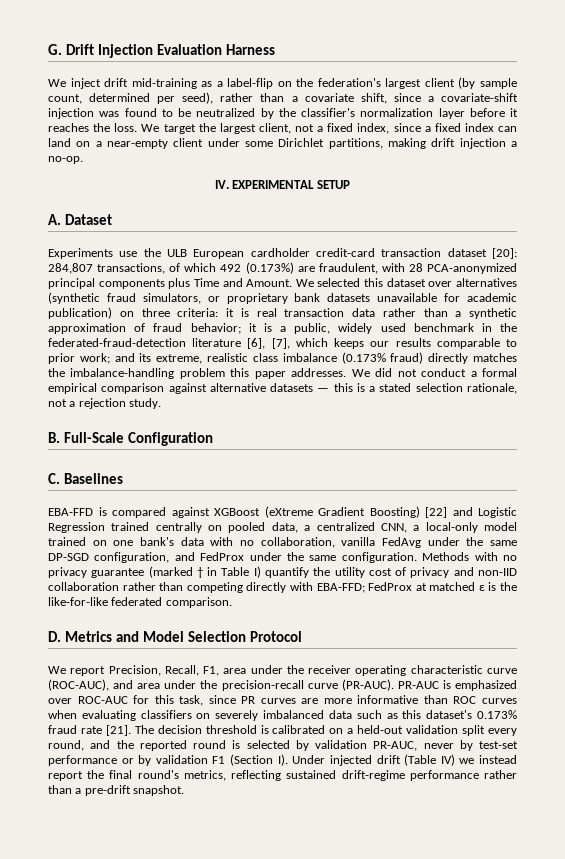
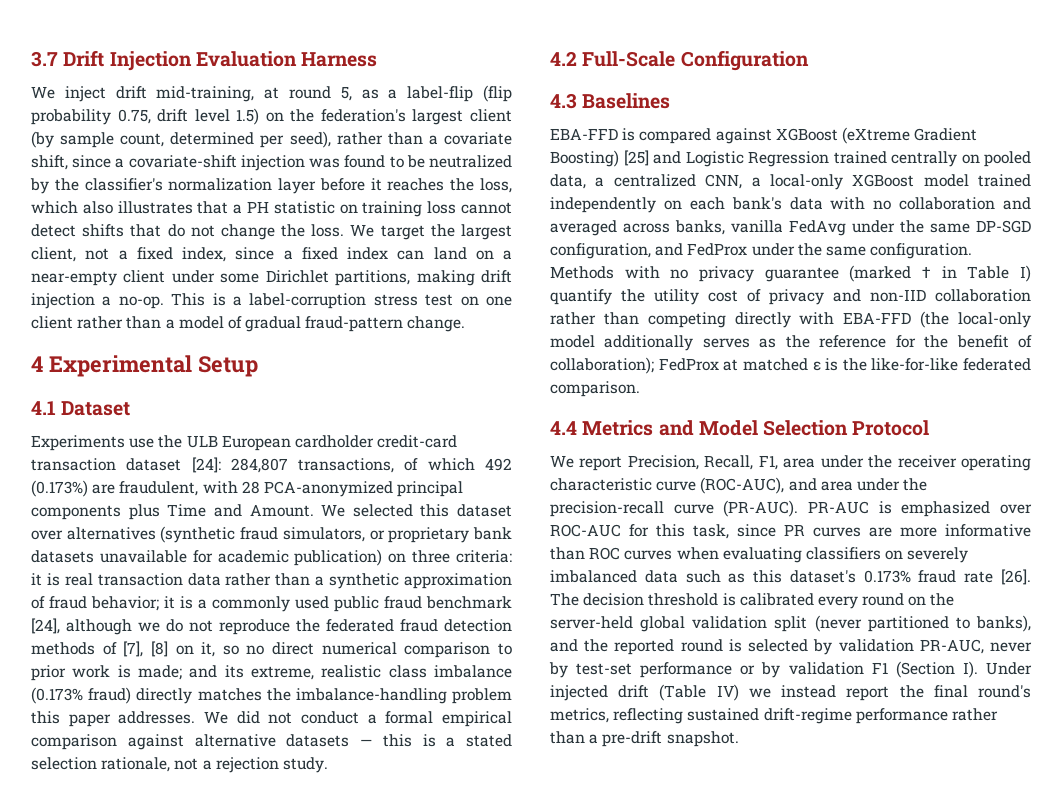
- G. Drift Injection Evaluation Harness
+ 3.7 Drift Injection Evaluation Harness
- We inject drift mid-training as a label-flip on the federation's largest client (by sample count, determined per seed), rather than a covariate shift, since a covariate-shift injection was found to be neutralized by the classifier's normalization layer before it reaches the loss.
+ We inject drift mid-training, at round 5, as a label-flip (flip probability 0.75, drift level 1.5) on the federation's largest client (by sample count, determined per seed), rather than a covariate shift, since a covariate-shift injection was found to be neutralized by the classifier's normalization layer before it reaches the loss, which also illustrates that a PH statistic on training loss cannot detect shifts that do not change the loss.
- We target the largest client, not a fixed index, since a fixed index can land on a near-empty client under some Dirichlet partitions, making drift injection a no-op.
- IV. EXPERIMENTAL SETUP
- A. Dataset
+ We target the largest client, not a fixed index, since a fixed index can land on a near-empty client under some Dirichlet partitions, making drift injection a no-op. This is a label-corruption stress test on one client rather than a model of gradual fraud-pattern change.
+ 4 Experimental Setup
+ 4.1 Dataset
- Experiments use the ULB European cardholder credit-card transaction dataset [20]: 284,807 transactions, of which 492 (0.173%) are fraudulent, with 28 PCA-anonymized principal components plus Time and Amount.
+ Experiments use the ULB European cardholder credit-card transaction dataset [24]: 284,807 transactions, of which 492 (0.173%) are fraudulent, with 28 PCA-anonymized principal components plus Time and Amount.
- We selected this dataset over alternatives (synthetic fraud simulators, or proprietary bank datasets unavailable for academic publication) on three criteria: it is real transaction data rather than a synthetic approximation of fraud behavior; it is a public, widely used benchmark in the federated-fraud-detection literature [6], [7], which keeps our results comparable to prior work; and its extreme, realistic class imbalance (0.173% fraud) directly matches the imbalance-handling problem this paper addresses.
+ We selected this dataset over alternatives (synthetic fraud simulators, or proprietary bank datasets unavailable for academic publication) on three criteria: it is real transaction data rather than a synthetic approximation of fraud behavior; it is a commonly used public fraud benchmark [24], although we do not reproduce the federated fraud detection methods of [7], [8] on it, so no direct numerical comparison to prior work is made; and its extreme, realistic class imbalance (0.173% fraud) directly matches the imbalance-handling problem this paper addresses.
- B. Full-Scale Configuration
+ 4.2 Full-Scale Configuration
- C. Baselines
+ 4.3 Baselines
- EBA-FFD is compared against XGBoost (eXtreme Gradient Boosting) [22] and Logistic Regression trained centrally on pooled data, a centralized CNN, a local-only model trained on one bank's data with no collaboration, vanilla FedAvg under the same DP-SGD configuration, and FedProx under the same configuration.
+ EBA-FFD is compared against XGBoost (eXtreme Gradient Boosting) [25] and Logistic Regression trained centrally on pooled data, a centralized CNN, a local-only XGBoost model trained independently on each bank's data with no collaboration and averaged across banks, vanilla FedAvg under the same DP-SGD configuration, and FedProx under the same configuration.
- Methods with no privacy guarantee (marked † in Table I) quantify the utility cost of privacy and non-IID collaboration rather than competing directly with EBA-FFD; FedProx at matched ε is the like-for-like federated comparison.
+ Methods with no privacy guarantee (marked † in Table I) quantify the utility cost of privacy and non-IID collaboration rather than competing directly with EBA-FFD (the local-only model additionally serves as the reference for the benefit of collaboration); FedProx at matched ε is the like-for-like federated comparison.
- D. Metrics and Model Selection Protocol
+ 4.4 Metrics and Model Selection Protocol
- PR-AUC is emphasized over ROC-AUC for this task, since PR curves are more informative than ROC curves when evaluating classifiers on severely imbalanced data such as this dataset's 0.173% fraud rate [21].
+ PR-AUC is emphasized over ROC-AUC for this task, since PR curves are more informative than ROC curves when evaluating classifiers on severely imbalanced data such as this dataset's 0.173% fraud rate [26].
- The decision threshold is calibrated on a held-out validation split every round, and the reported round is selected by validation PR-AUC, never by test-set performance or by validation F1 (Section I). Under injected drift (Table IV) we instead report the final round's metrics, reflecting sustained drift-regime performance rather than a pre-drift snapshot.
+ The decision threshold is calibrated every round on the server-held global validation split (never partitioned to banks), and the reported round is selected by validation PR-AUC, never by test-set performance or by validation F1 (Section I). Under injected drift (Table IV) we instead report the final round's metrics, reflecting sustained drift-regime performance rather than a pre-drift snapshot.

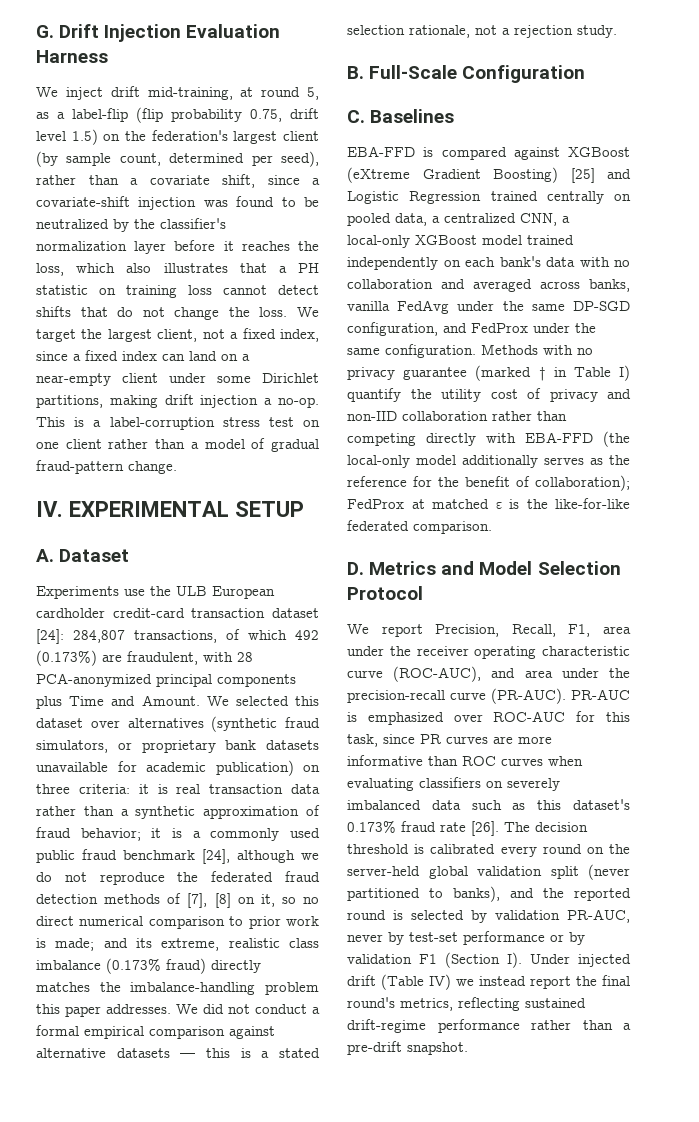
- 3.7 Drift Injection Evaluation Harness
+ G. Drift Injection Evaluation Harness
- 4 Experimental Setup
- 4.1 Dataset
+ IV. EXPERIMENTAL SETUP
+ A. Dataset
- 4.2 Full-Scale Configuration
+ B. Full-Scale Configuration
- 4.3 Baselines
+ C. Baselines
- 4.4 Metrics and Model Selection Protocol
+ D. Metrics and Model Selection Protocol

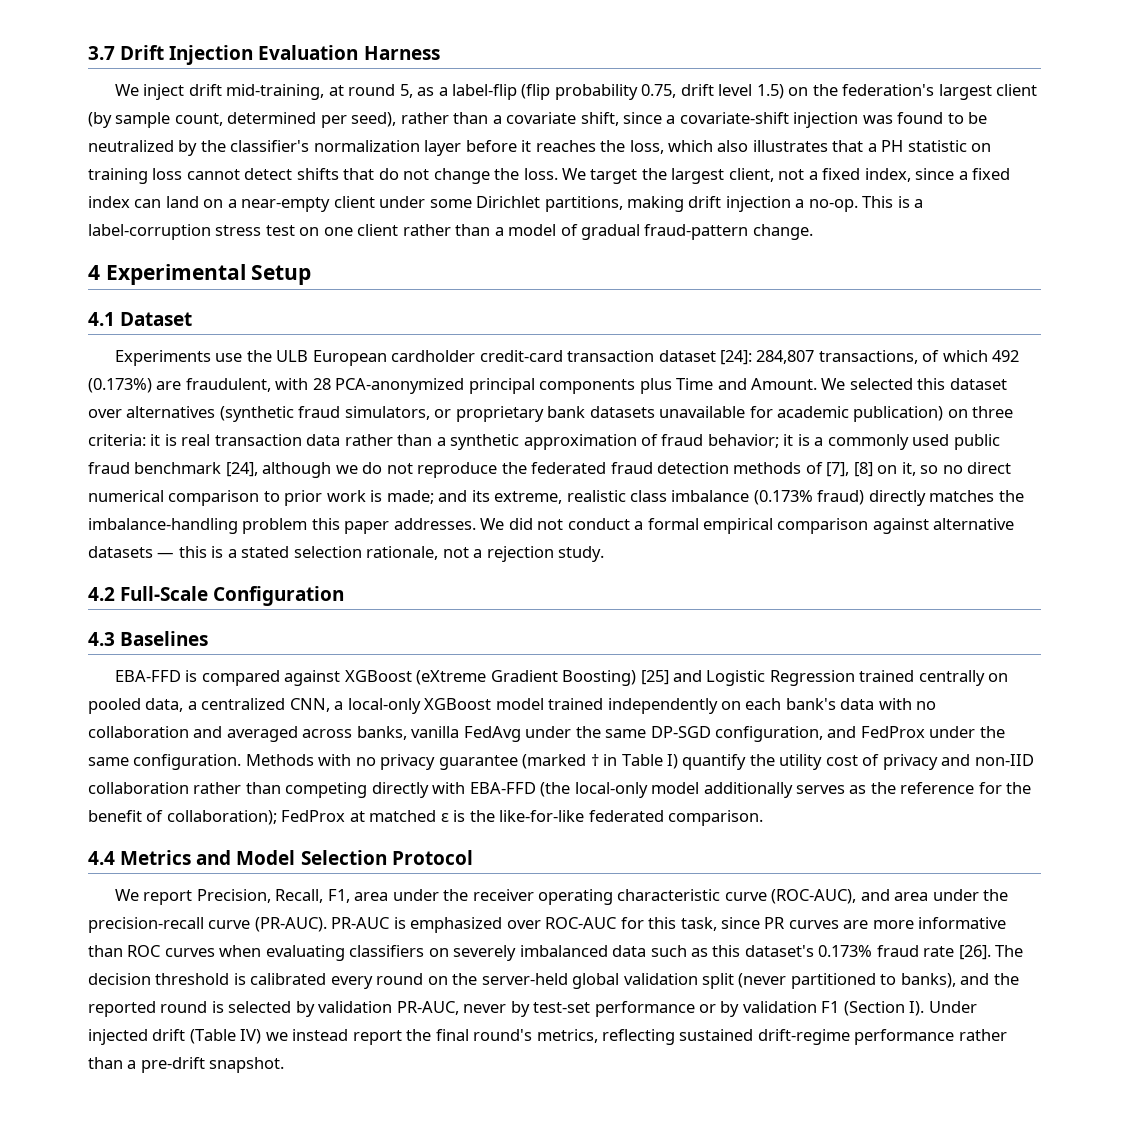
- G. Drift Injection Evaluation Harness
+ 3.7 Drift Injection Evaluation Harness
- IV. EXPERIMENTAL SETUP
- A. Dataset
+ 4 Experimental Setup
+ 4.1 Dataset
- B. Full-Scale Configuration
+ 4.2 Full-Scale Configuration
- C. Baselines
+ 4.3 Baselines
- D. Metrics and Model Selection Protocol
+ 4.4 Metrics and Model Selection Protocol

